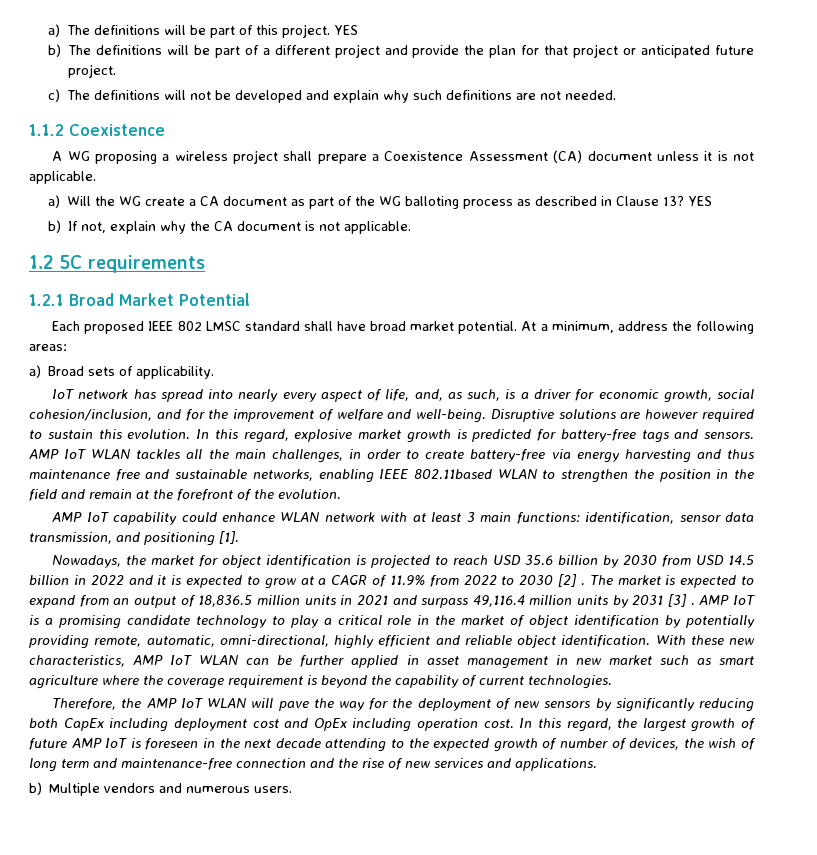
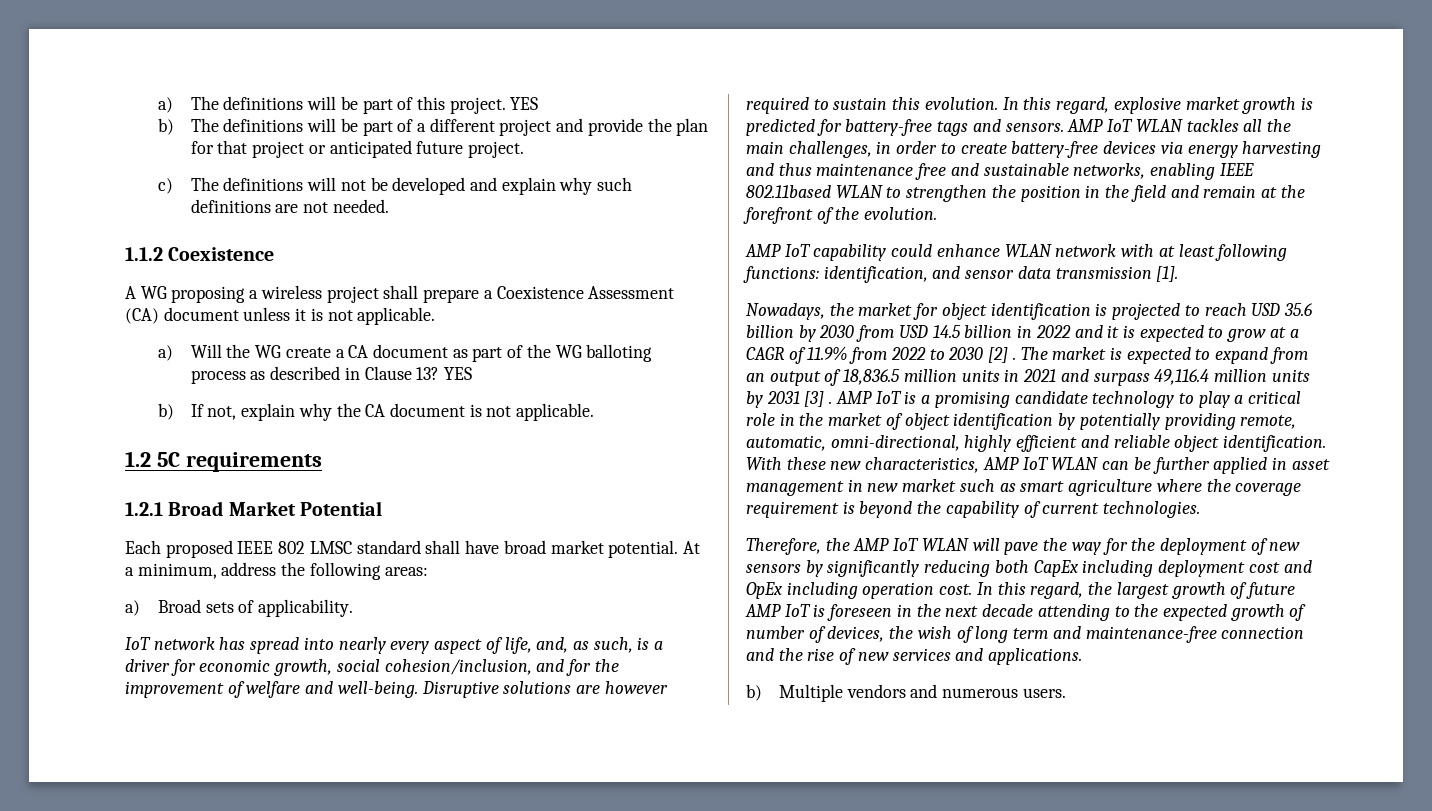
- AMP IoT WLAN tackles all the main challenges, in order to create battery-free via energy harvesting and thus maintenance free and sustainable networks, enabling IEEE 802.11based WLAN to strengthen the position in the field and remain at the forefront of the evolution.
+ AMP IoT WLAN tackles all the main challenges, in order to create battery-free devices via energy harvesting and thus maintenance free and sustainable networks, enabling IEEE 802.11based WLAN to strengthen the position in the field and remain at the forefront of the evolution.
- AMP IoT capability could enhance WLAN network with at least 3 main functions: identification, sensor data transmission, and positioning [1].
+ AMP IoT capability could enhance WLAN network with at least following functions: identification, and sensor data transmission [1].

